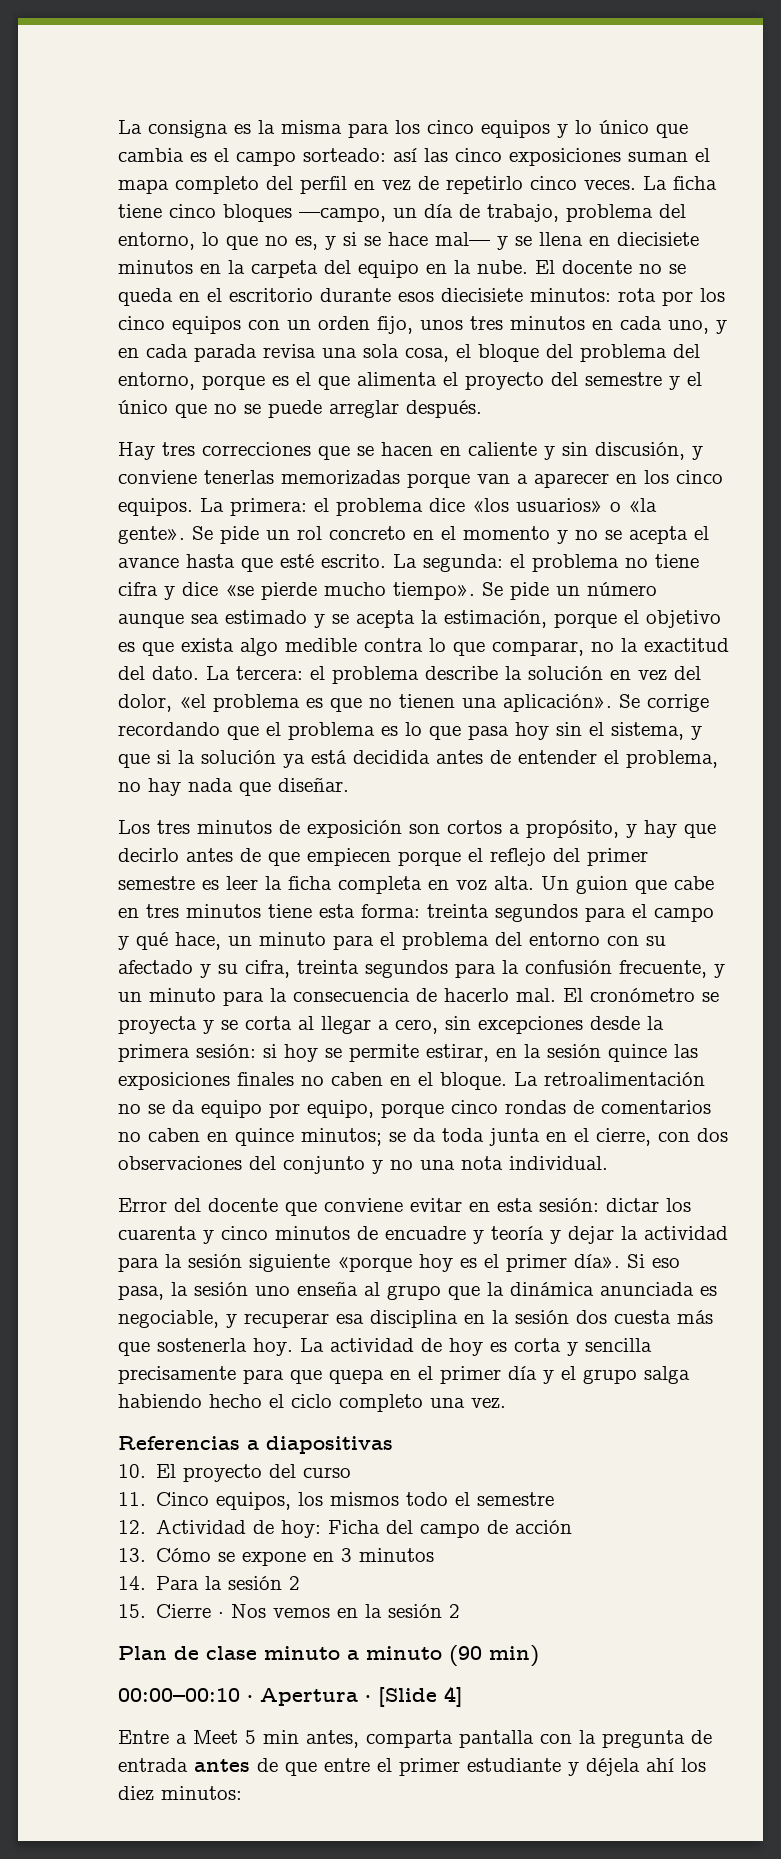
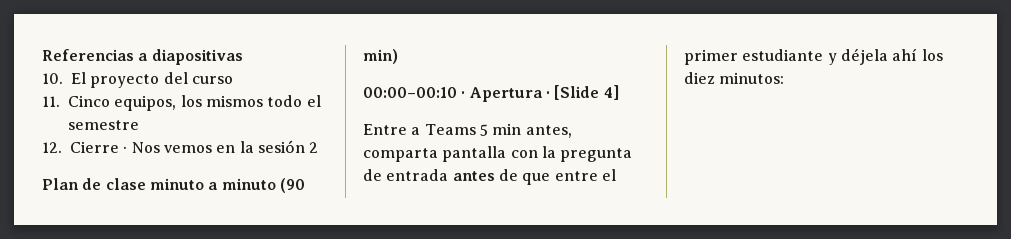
- La consigna es la misma para los cinco equipos y lo único que cambia es el campo sorteado: así las cinco exposiciones suman el mapa completo del perfil en vez de repetirlo cinco veces. La ficha tiene cinco bloques —campo, un día de trabajo, problema del entorno, lo que no es, y si se hace mal— y se llena en diecisiete minutos en la carpeta del equipo en la nube. El docente no se queda en el escritorio durante esos diecisiete minutos: rota por los cinco equipos con un orden fijo, unos tres minutos en cada uno, y en cada parada revisa una sola cosa, el bloque del problema del entorno, porque es el que alimenta el proyecto del semestre y el único que no se puede arreglar después.
- Hay tres correcciones que se hacen en caliente y sin discusión, y conviene tenerlas memorizadas porque van a aparecer en los cinco equipos. La primera: el problema dice «los usuarios» o «la gente». Se pide un rol concreto en el momento y no se acepta el avance hasta que esté escrito. La segunda: el problema no tiene cifra y dice «se pierde mucho tiempo». Se pide un número aunque sea estimado y se acepta la estimación, porque el objetivo es que exista algo medible contra lo que comparar, no la exactitud del dato. La tercera: el problema describe la solución en vez del dolor, «el problema es que no tienen una aplicación». Se corrige recordando que el problema es lo que pasa hoy sin el sistema, y que si la solución ya está decidida antes de entender el problema, no hay nada que diseñar.
- Los tres minutos de exposición son cortos a propósito, y hay que decirlo antes de que empiecen porque el reflejo del primer semestre es leer la ficha completa en voz alta. Un guion que cabe en tres minutos tiene esta forma: treinta segundos para el campo y qué hace, un minuto para el problema del entorno con su afectado y su cifra, treinta segundos para la confusión frecuente, y un minuto para la consecuencia de hacerlo mal. El cronómetro se proyecta y se corta al llegar a cero, sin excepciones desde la primera sesión: si hoy se permite estirar, en la sesión quince las exposiciones finales no caben en el bloque. La retroalimentación no se da equipo por equipo, porque cinco rondas de comentarios no caben en quince minutos; se da toda junta en el cierre, con dos observaciones del conjunto y no una nota individual.
- Error del docente que conviene evitar en esta sesión: dictar los cuarenta y cinco minutos de encuadre y teoría y dejar la actividad para la sesión siguiente «porque hoy es el primer día». Si eso pasa, la sesión uno enseña al grupo que la dinámica anunciada es negociable, y recuperar esa disciplina en la sesión dos cuesta más que sostenerla hoy. La actividad de hoy es corta y sencilla precisamente para que quepa en el primer día y el grupo salga habiendo hecho el ciclo completo una vez.
- 12. Actividad de hoy: Ficha del campo de acción
- 13. Cómo se expone en 3 minutos
- 14. Para la sesión 2
- 15. Cierre · Nos vemos en la sesión 2
+ 12. Cierre · Nos vemos en la sesión 2
- Entre a Meet 5 min antes, comparta pantalla con la pregunta de entrada antes de que entre el primer estudiante y déjela ahí los diez minutos:
+ Entre a Teams 5 min antes, comparta pantalla con la pregunta de entrada antes de que entre el primer estudiante y déjela ahí los diez minutos:

